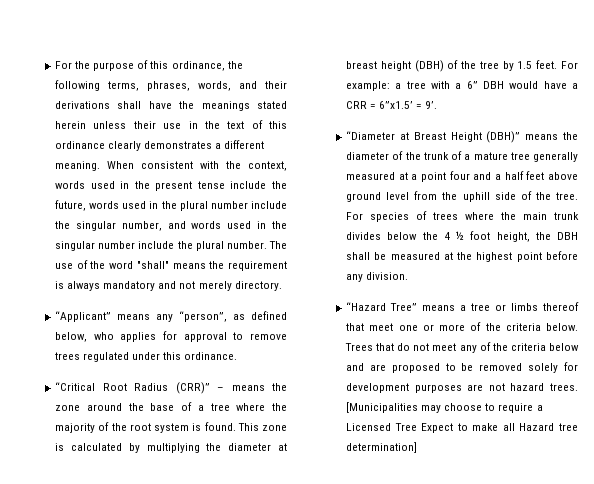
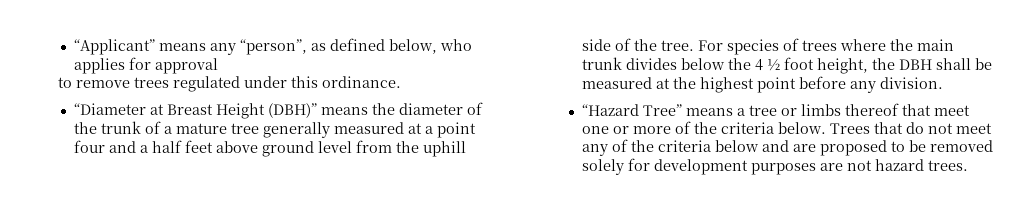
- For the purpose of this ordinance, the following terms, phrases, words, and their derivations shall have the meanings stated herein unless their use in the text of this ordinance clearly demonstrates a different meaning. When consistent with the context, words used in the present tense include the future, words used in the plural number include the singular number, and words used in the singular number include the plural number. The use of the word "shall" means the requirement is always mandatory and not merely directory.
- “Applicant” means any “person”, as defined below, who applies for approval to remove trees regulated under this ordinance.
+ “Applicant” means any “person”, as defined below, who applies for approval
+ to remove trees regulated under this ordinance.
- “Critical Root Radius (CRR)” – means the zone around the base of a tree where the majority of the root system is found. This zone is calculated by multiplying the diameter at breast height (DBH) of the tree by 1.5 feet. For example: a tree with a 6” DBH would have a CRR = 6”x1.5’ = 9’.
- [Municipalities may choose to require a Licensed Tree Expect to make all Hazard tree determination]

